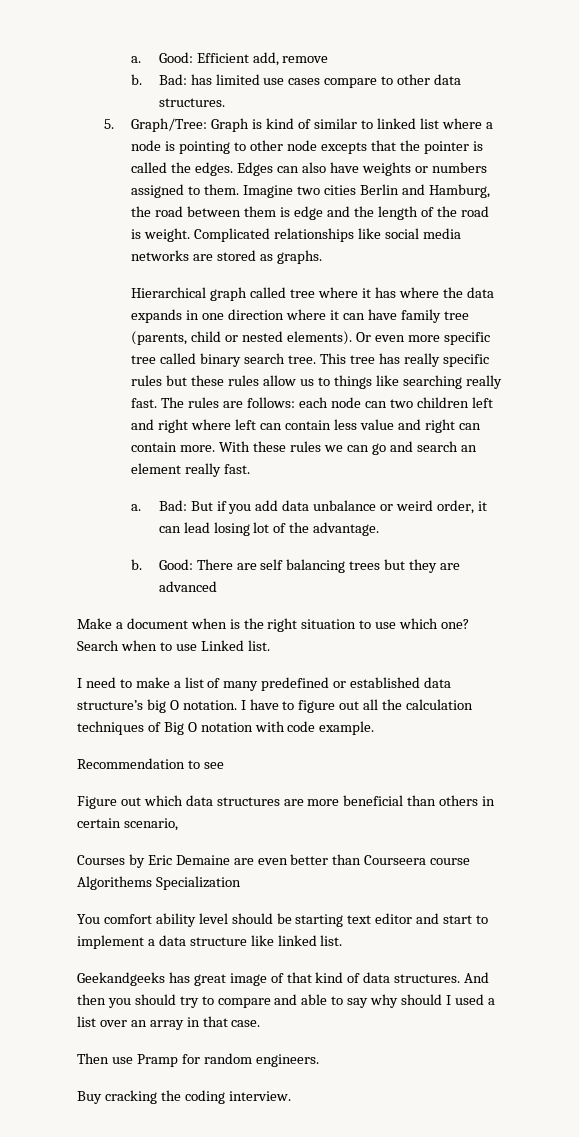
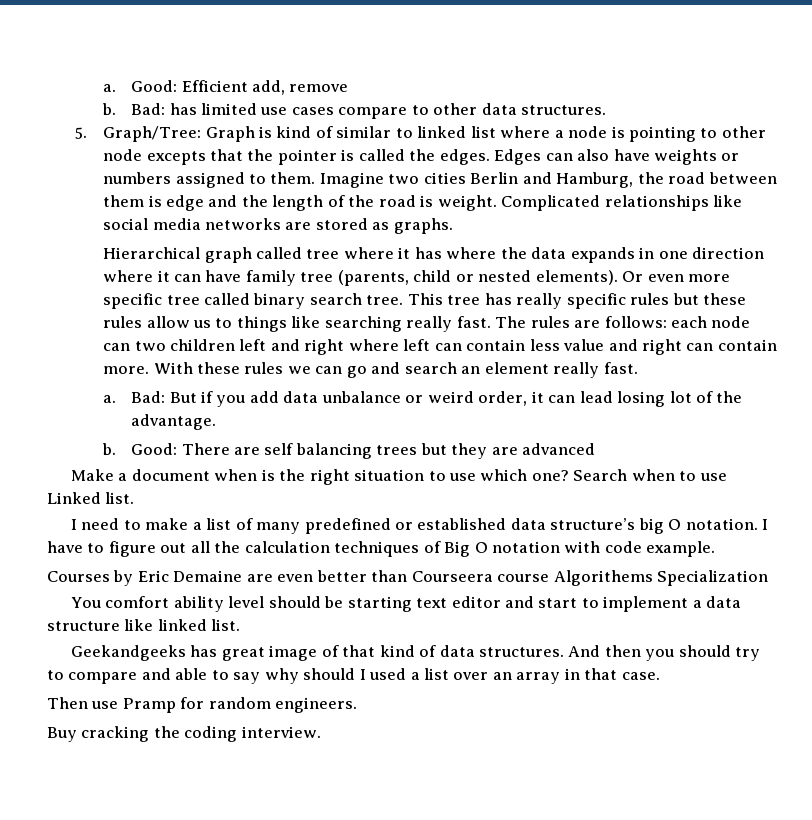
- Recommendation to see
- Figure out which data structures are more beneficial than others in certain scenario,

